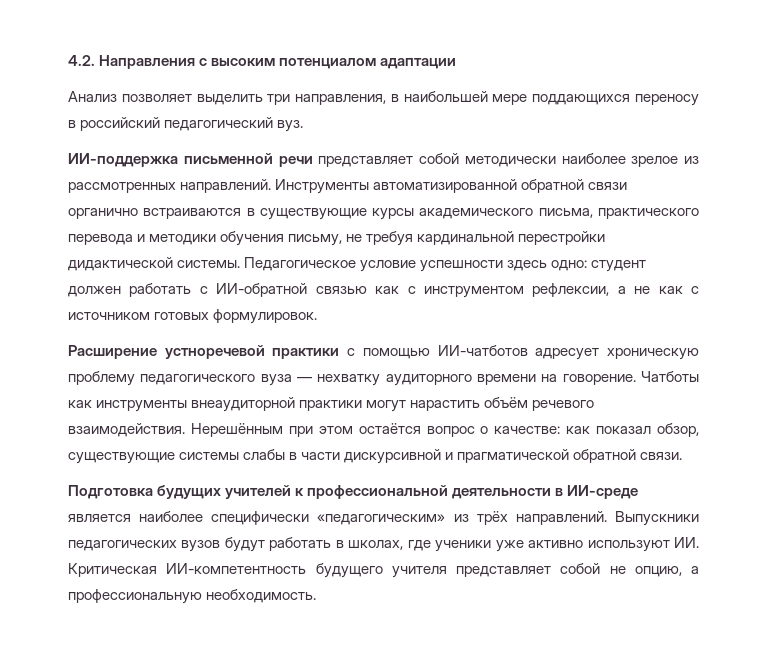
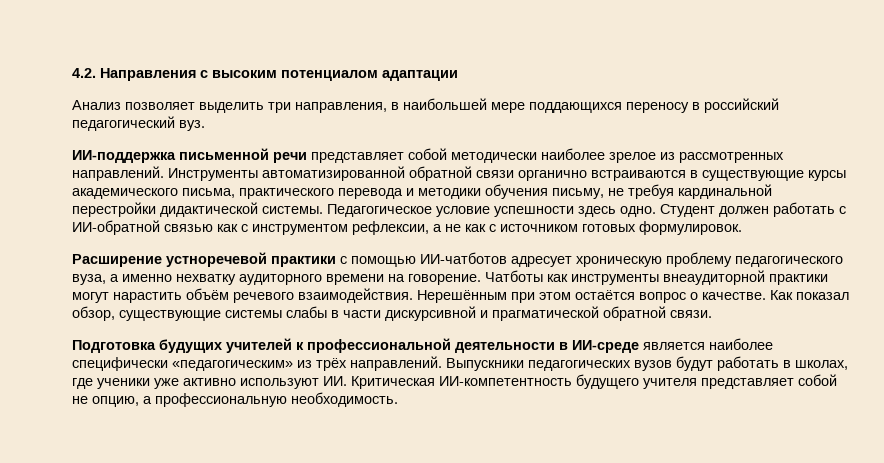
- Педагогическое условие успешности здесь одно: студент должен работать с ИИ-обратной связью как с инструментом рефлексии, а не как с источником готовых формулировок.
+ Педагогическое условие успешности здесь одно. Студент должен работать с ИИ-обратной связью как с инструментом рефлексии, а не как с источником готовых формулировок.
- Расширение устноречевой практики с помощью ИИ-чатботов адресует хроническую проблему педагогического вуза — нехватку аудиторного времени на говорение.
+ Расширение устноречевой практики с помощью ИИ-чатботов адресует хроническую проблему педагогического вуза, а именно нехватку аудиторного времени на говорение.
- Нерешённым при этом остаётся вопрос о качестве: как показал обзор, существующие системы слабы в части дискурсивной и прагматической обратной связи.
+ Нерешённым при этом остаётся вопрос о качестве. Как показал обзор, существующие системы слабы в части дискурсивной и прагматической обратной связи.

